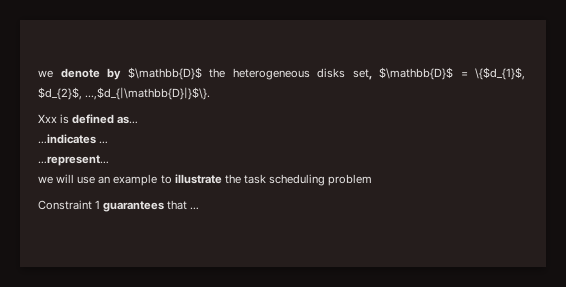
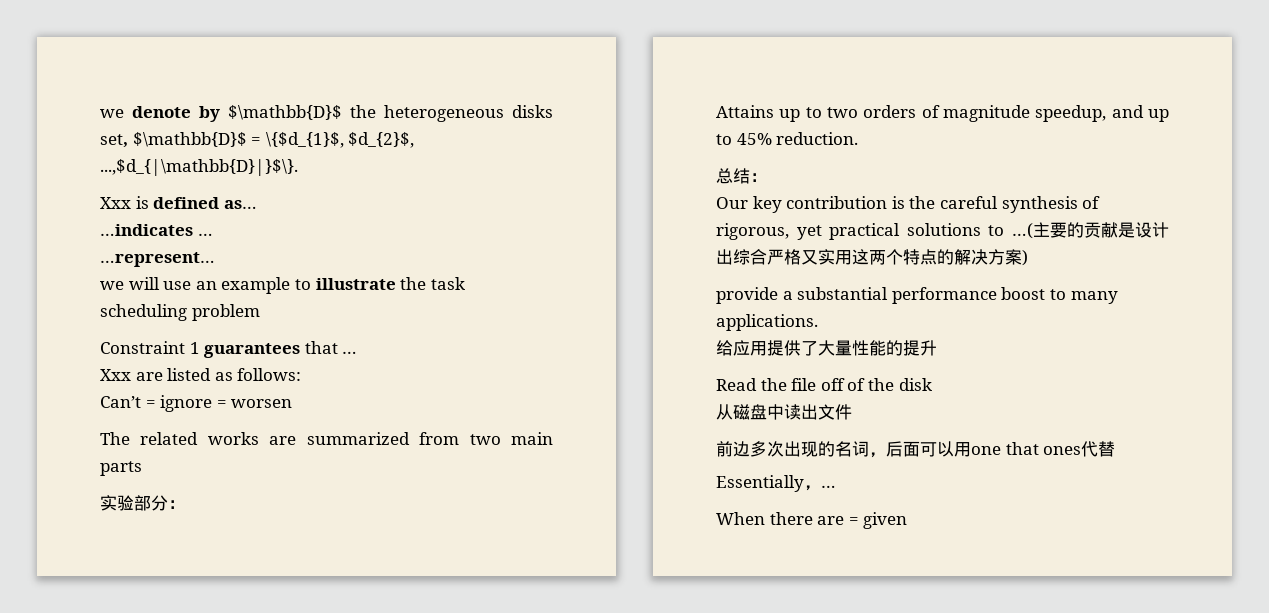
+ Xxx are listed as follows:
+ Can’t = ignore = worsen
+ The related works are summarized from two main parts
+ 实验部分：
+ Attains up to two orders of magnitude speedup, and up to 45% reduction.
+ 总结：
+ Our key contribution is the careful synthesis of rigorous, yet practical solutions to …(主要的贡献是设计出综合严格又实用这两个特点的解决方案)
+ provide a substantial performance boost to many applications.
+ 给应用提供了大量性能的提升
+ Read the file off of the disk
+ 从磁盘中读出文件
+ 前边多次出现的名词，后面可以用one that ones代替
+ Essentially，…
+ When there are = given

